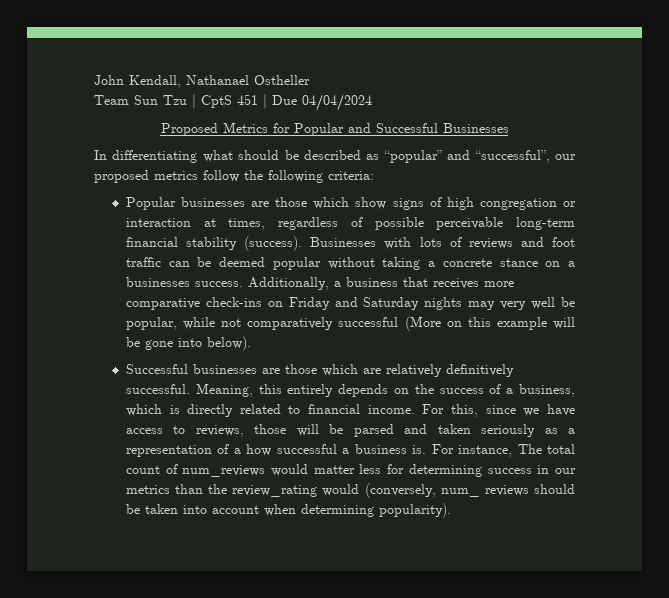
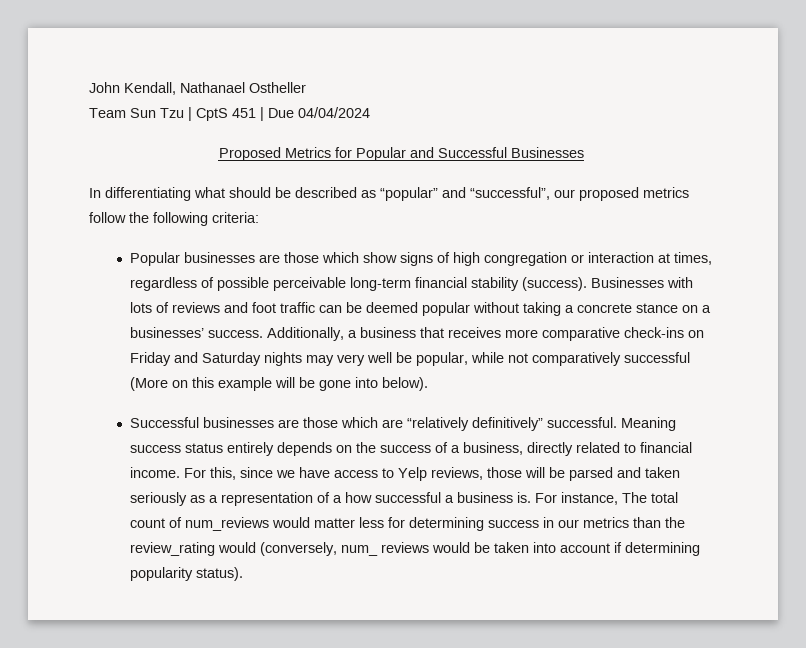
- Businesses with lots of reviews and foot traffic can be deemed popular without taking a concrete stance on a businesses success.
+ Businesses with lots of reviews and foot traffic can be deemed popular without taking a concrete stance on a businesses’ success.
- Successful businesses are those which are relatively definitively successful. Meaning, this entirely depends on the success of a business, which is directly related to financial income.
+ Successful businesses are those which are “relatively definitively” successful. Meaning success status entirely depends on the success of a business, directly related to financial income.
- For this, since we have access to reviews, those will be parsed and taken seriously as a representation of a how successful a business is.
+ For this, since we have access to Yelp reviews, those will be parsed and taken seriously as a representation of a how successful a business is.
- For instance, The total count of num_reviews would matter less for determining success in our metrics than the review_rating would (conversely, num_ reviews should be taken into account when determining popularity).
+ For instance, The total count of num_reviews would matter less for determining success in our metrics than the review_rating would (conversely, num_ reviews would be taken into account if determining popularity status).

